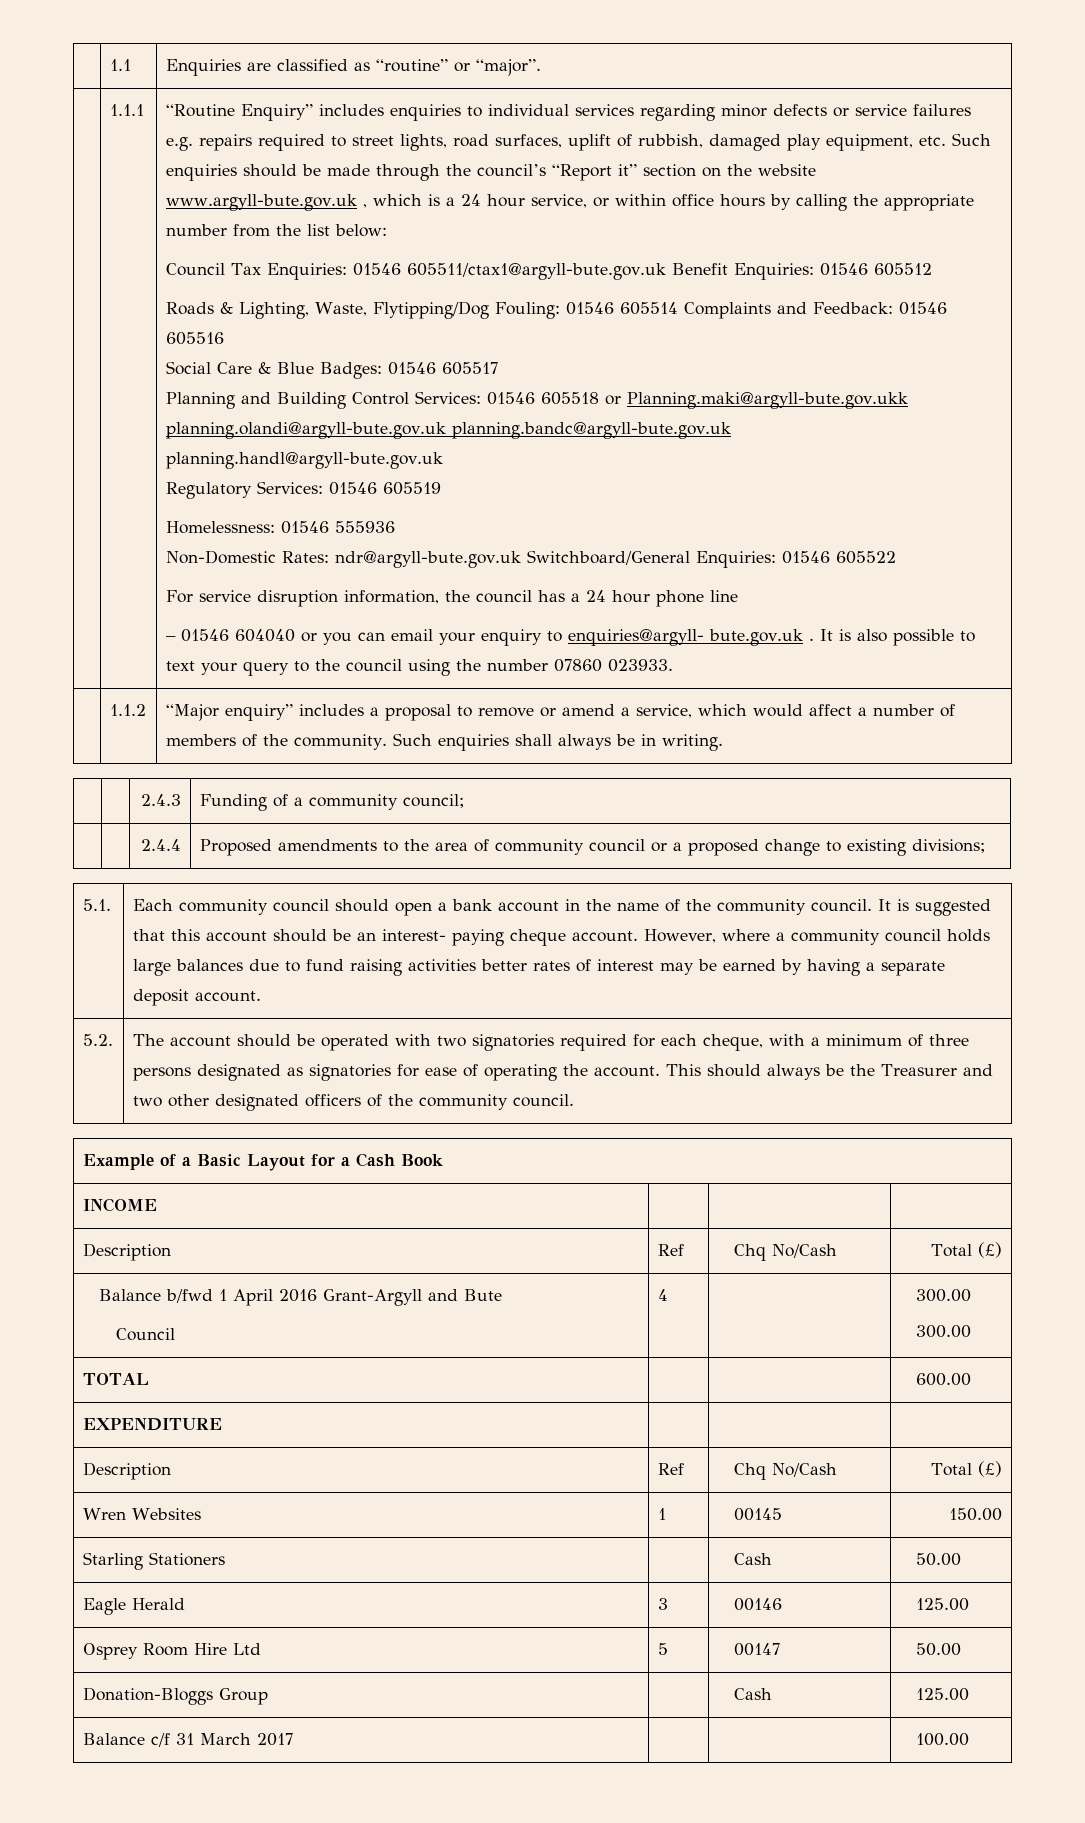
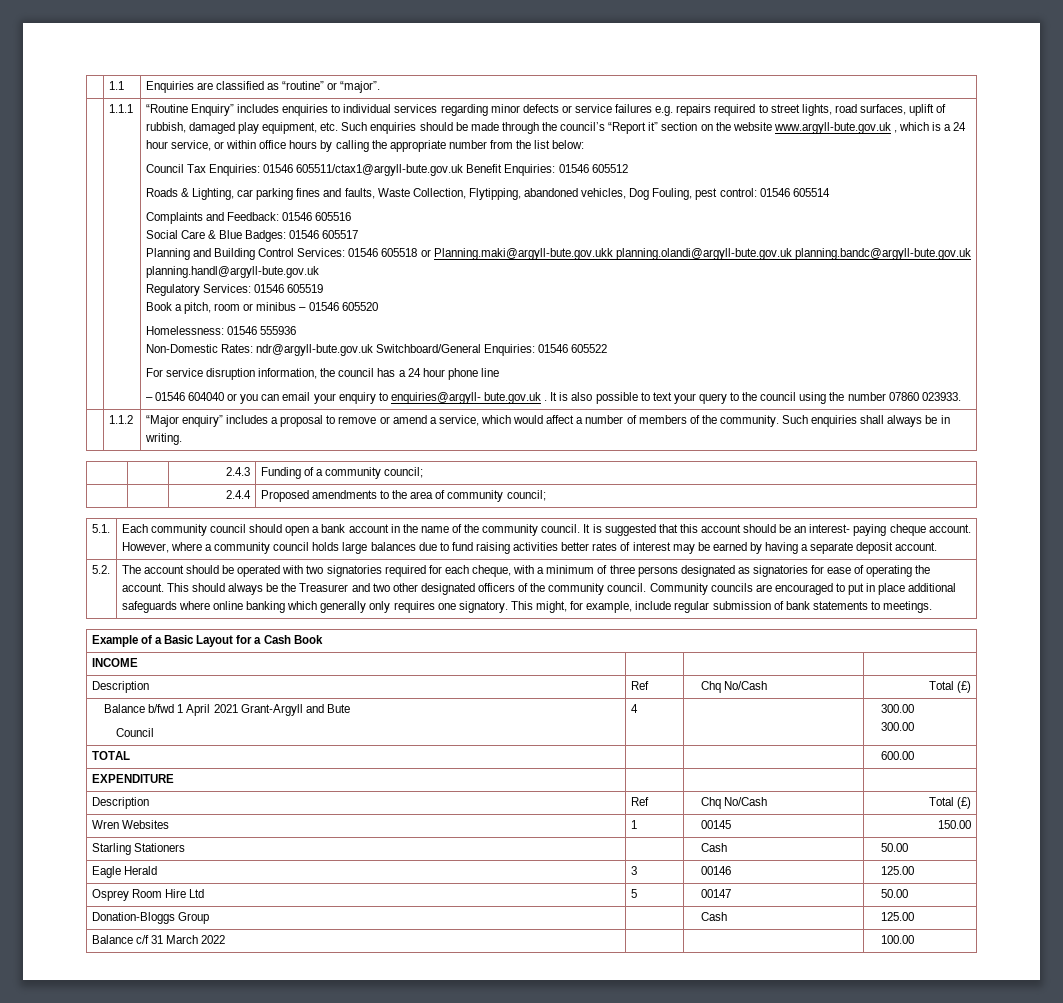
- Roads & Lighting, Waste, Flytipping/Dog Fouling: 01546 605514 Complaints and Feedback: 01546 605516
+ Roads & Lighting, car parking fines and faults, Waste Collection, Flytipping, abandoned vehicles, Dog Fouling, pest control: 01546 605514
+ Complaints and Feedback: 01546 605516
+ Book a pitch, room or minibus – 01546 605520
- | | 2.4.4 | Proposed amendments to the area of community council or a proposed change to existing divisions;
+ | | 2.4.4 | Proposed amendments to the area of community council;
+ Community councils are encouraged to put in place additional safeguards where online banking which generally only requires one signatory. This might, for example, include regular submission of bank statements to meetings.
- Balance b/fwd 1 April 2016 Grant-Argyll and Bute
+ Balance b/fwd 1 April 2021 Grant-Argyll and Bute
- Balance c/f 31 March 2017 | | | 100.00
+ Balance c/f 31 March 2022 | | | 100.00

